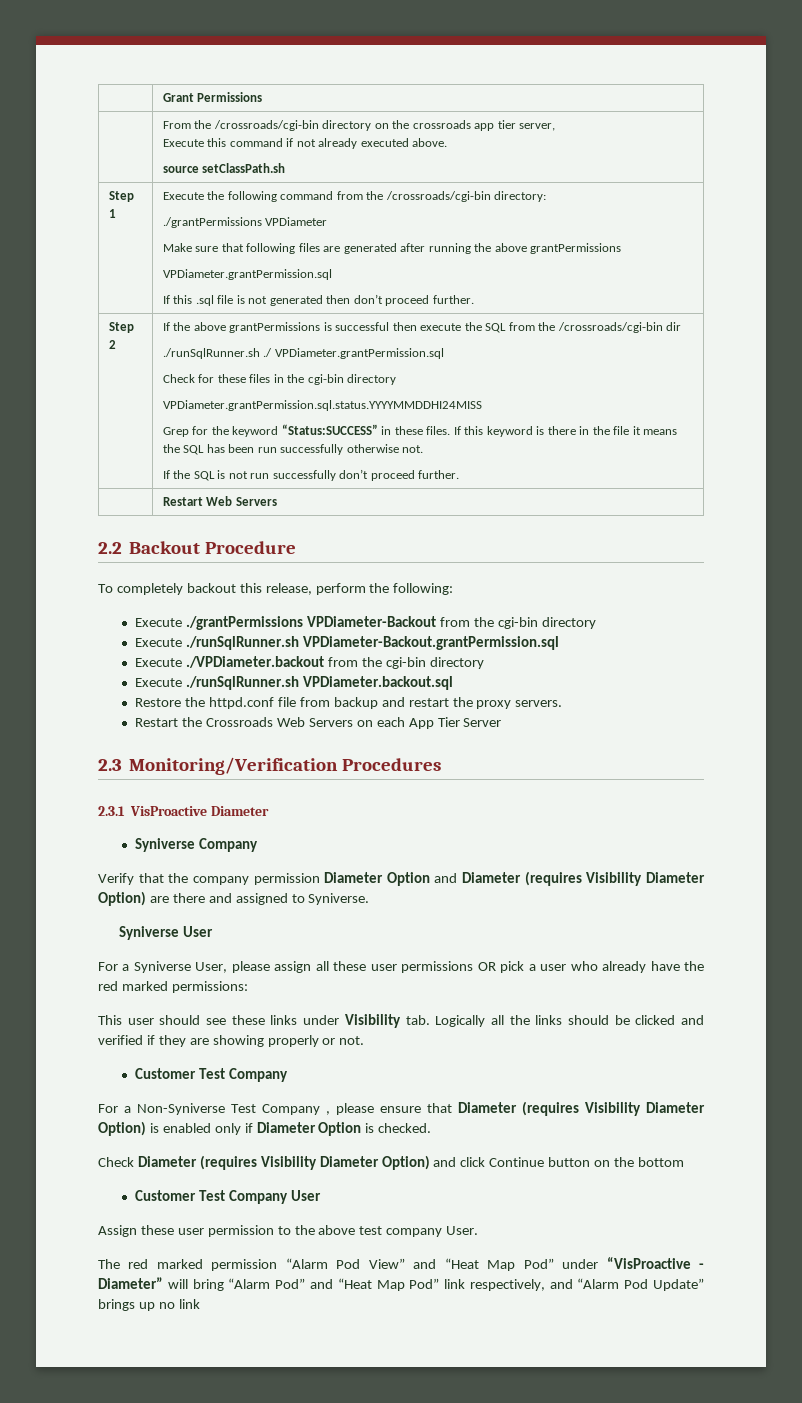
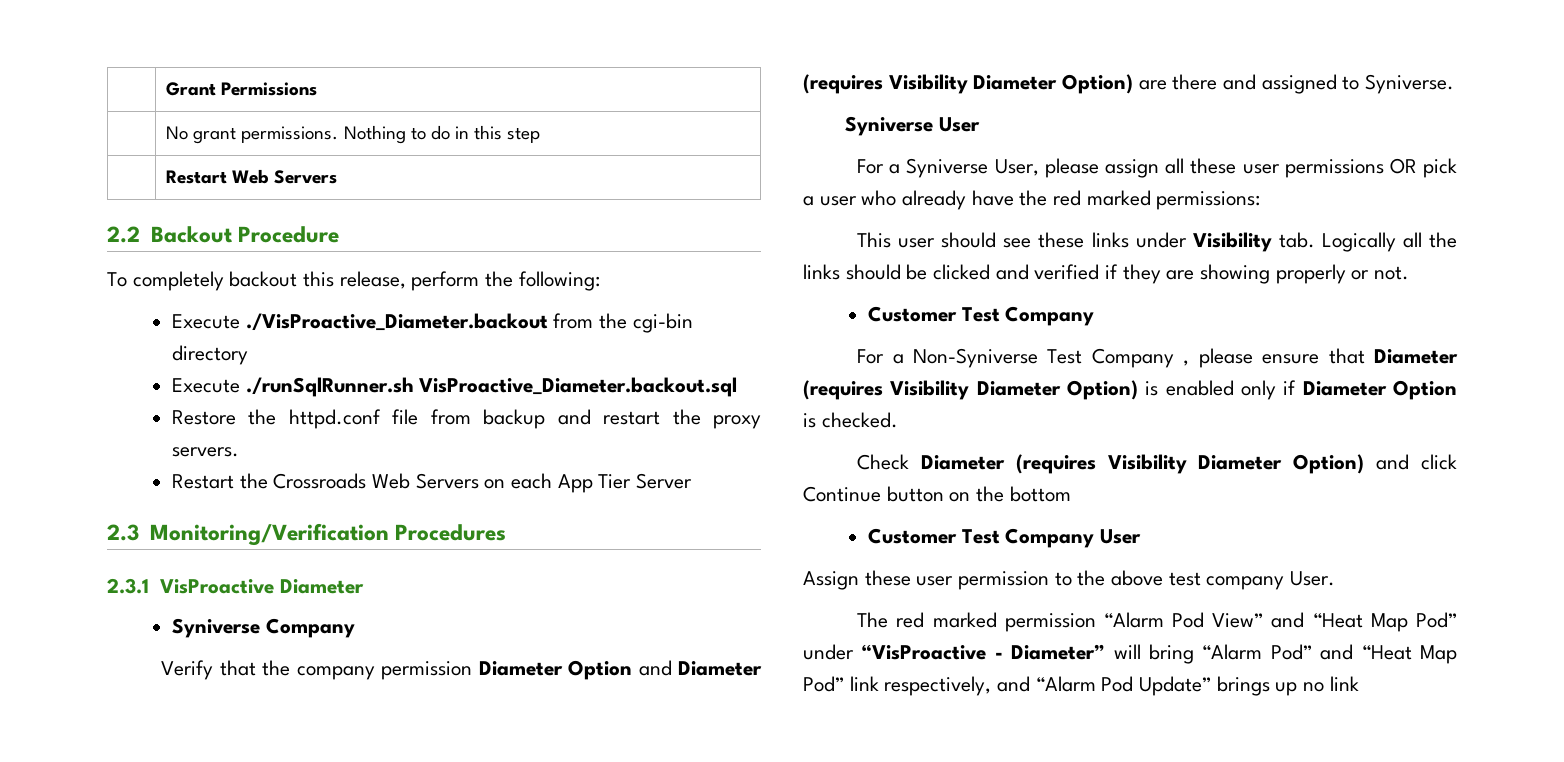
- | From the /crossroads/cgi-bin directory on the crossroads app tier server,
- Execute this command if not already executed above.
- source setClassPath.sh
- Step 1 | Execute the following command from the /crossroads/cgi-bin directory:
- ./grantPermissions VPDiameter
- Make sure that following files are generated after running the above grantPermissions
- VPDiameter.grantPermission.sql
- If this .sql file is not generated then don’t proceed further.
- Step 2 | If the above grantPermissions is successful then execute the SQL from the /crossroads/cgi-bin dir
- ./runSqlRunner.sh ./ VPDiameter.grantPermission.sql
- Check for these files in the cgi-bin directory
- VPDiameter.grantPermission.sql.status.YYYYMMDDHI24MISS
- Grep for the keyword “Status:SUCCESS” in these files. If this keyword is there in the file it means the SQL has been run successfully otherwise not.
- If the SQL is not run successfully don’t proceed further.
+ | No grant permissions. Nothing to do in this step
- Execute ./grantPermissions VPDiameter-Backout from the cgi-bin directory
- Execute ./runSqlRunner.sh VPDiameter-Backout.grantPermission.sql
- Execute ./VPDiameter.backout from the cgi-bin directory
- Execute ./runSqlRunner.sh VPDiameter.backout.sql
+ Execute ./VisProactive_Diameter.backout from the cgi-bin directory
+ Execute ./runSqlRunner.sh VisProactive_Diameter.backout.sql

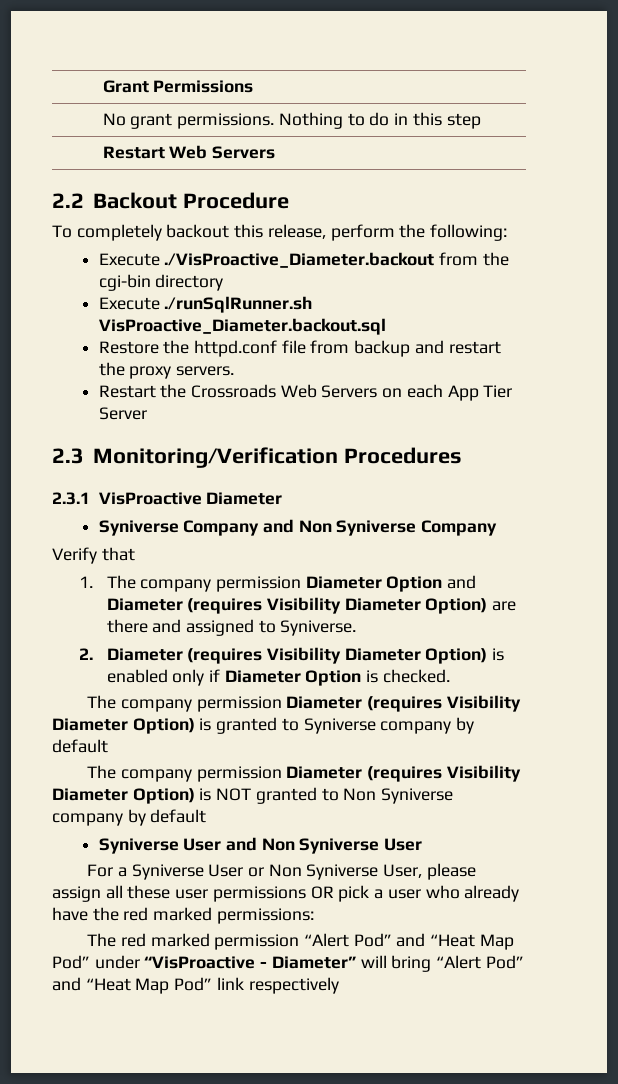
- Syniverse Company
+ Syniverse Company and Non Syniverse Company
- Verify that the company permission Diameter Option and Diameter (requires Visibility Diameter Option) are there and assigned to Syniverse.
+ Verify that
+ 1. The company permission Diameter Option and Diameter (requires Visibility Diameter Option) are there and assigned to Syniverse.
- Syniverse User
+ 2. Diameter (requires Visibility Diameter Option) is enabled only if Diameter Option is checked.
+ The company permission Diameter (requires Visibility Diameter Option) is granted to Syniverse company by default
+ The company permission Diameter (requires Visibility Diameter Option) is NOT granted to Non Syniverse company by default
+ Syniverse User and Non Syniverse User
- For a Syniverse User, please assign all these user permissions OR pick a user who already have the red marked permissions:
+ For a Syniverse User or Non Syniverse User, please assign all these user permissions OR pick a user who already have the red marked permissions:
- This user should see these links under Visibility tab. Logically all the links should be clicked and verified if they are showing properly or not.
- Customer Test Company
- For a Non-Syniverse Test Company , please ensure that Diameter (requires Visibility Diameter Option) is enabled only if Diameter Option is checked.
- Check Diameter (requires Visibility Diameter Option) and click Continue button on the bottom
- Customer Test Company User
- Assign these user permission to the above test company User.
- The red marked permission “Alarm Pod View” and “Heat Map Pod” under “VisProactive - Diameter” will bring “Alarm Pod” and “Heat Map Pod” link respectively, and “Alarm Pod Update” brings up no link
+ The red marked permission “Alert Pod” and “Heat Map Pod” under “VisProactive - Diameter” will bring “Alert Pod” and “Heat Map Pod” link respectively

